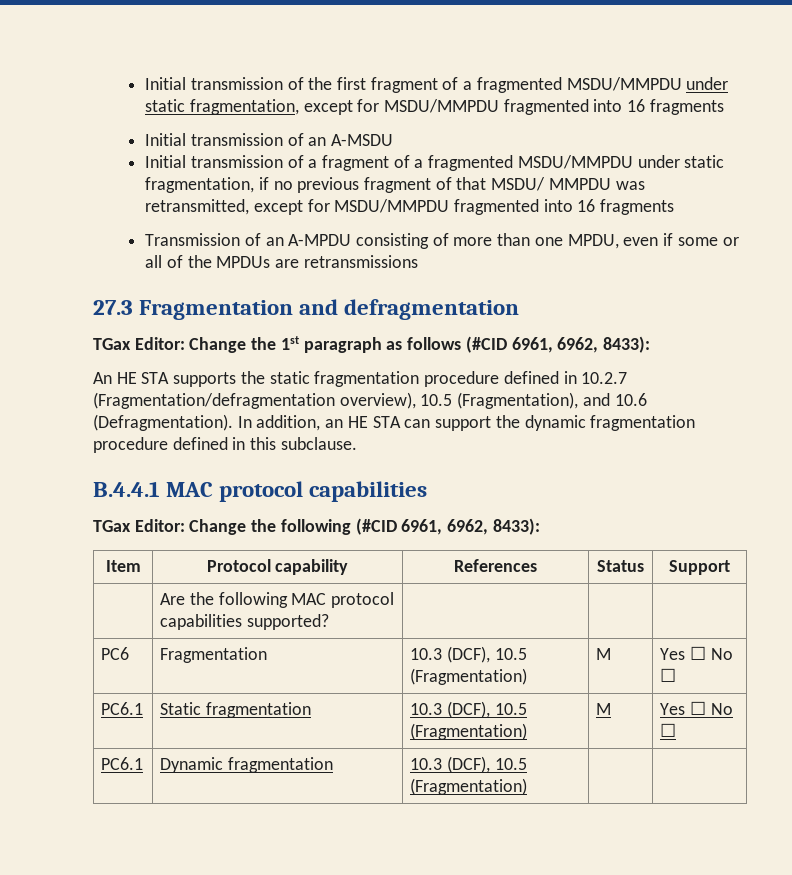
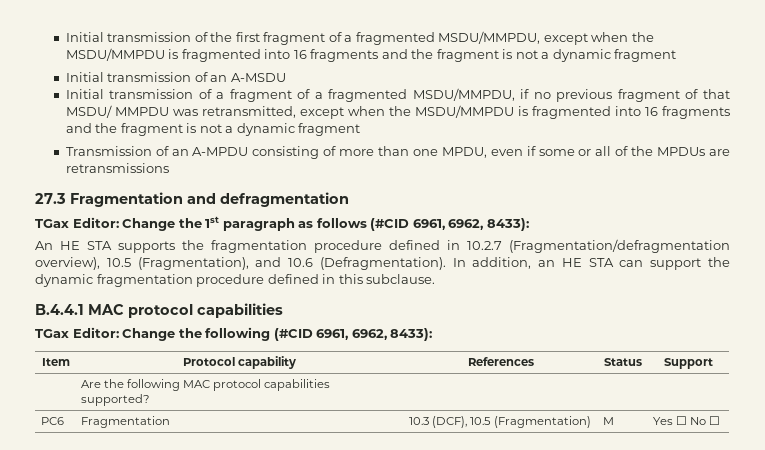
- Initial transmission of the first fragment of a fragmented MSDU/MMPDU under static fragmentation, except for MSDU/MMPDU fragmented into 16 fragments
+ Initial transmission of the first fragment of a fragmented MSDU/MMPDU, except when the MSDU/MMPDU is fragmented into 16 fragments and the fragment is not a dynamic fragment
- Initial transmission of a fragment of a fragmented MSDU/MMPDU under static fragmentation, if no previous fragment of that MSDU/ MMPDU was retransmitted, except for MSDU/MMPDU fragmented into 16 fragments
+ Initial transmission of a fragment of a fragmented MSDU/MMPDU, if no previous fragment of that MSDU/ MMPDU was retransmitted, except when the MSDU/MMPDU is fragmented into 16 fragments and the fragment is not a dynamic fragment
- An HE STA supports the static fragmentation procedure defined in 10.2.7 (Fragmentation/defragmentation overview), 10.5 (Fragmentation), and 10.6 (Defragmentation).
+ An HE STA supports the fragmentation procedure defined in 10.2.7 (Fragmentation/defragmentation overview), 10.5 (Fragmentation), and 10.6 (Defragmentation).
- PC6.1 | Static fragmentation | 10.3 (DCF), 10.5 (Fragmentation) | M | Yes ☐ No ☐
- PC6.1 | Dynamic fragmentation | 10.3 (DCF), 10.5 (Fragmentation) | |

